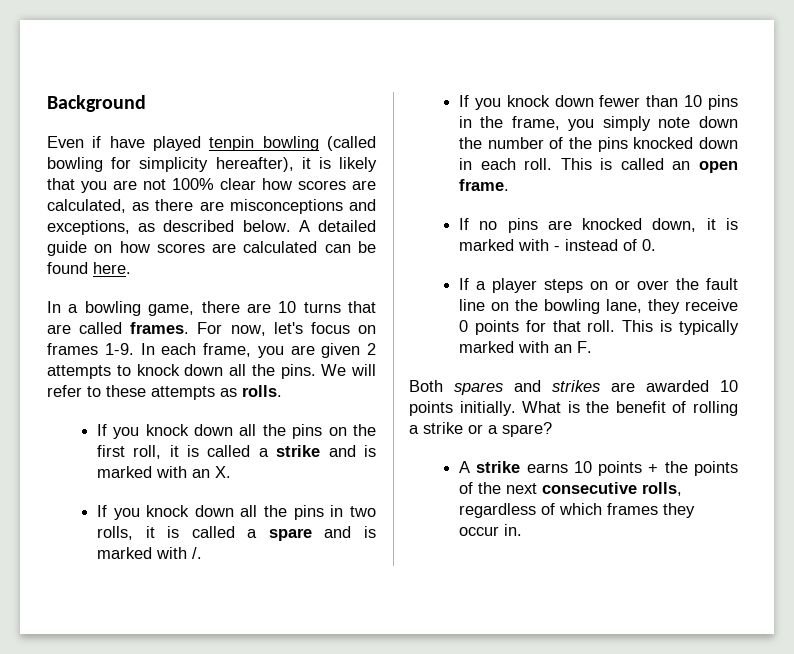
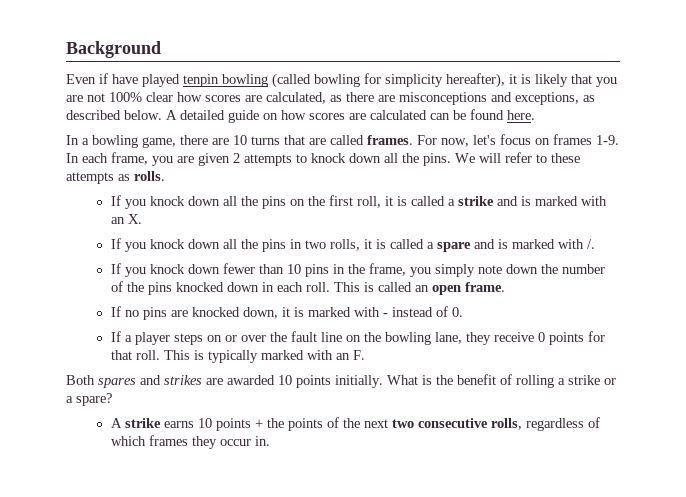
- A strike earns 10 points + the points of the next consecutive rolls, regardless of which frames they occur in.
+ A strike earns 10 points + the points of the next two consecutive rolls, regardless of which frames they occur in.

